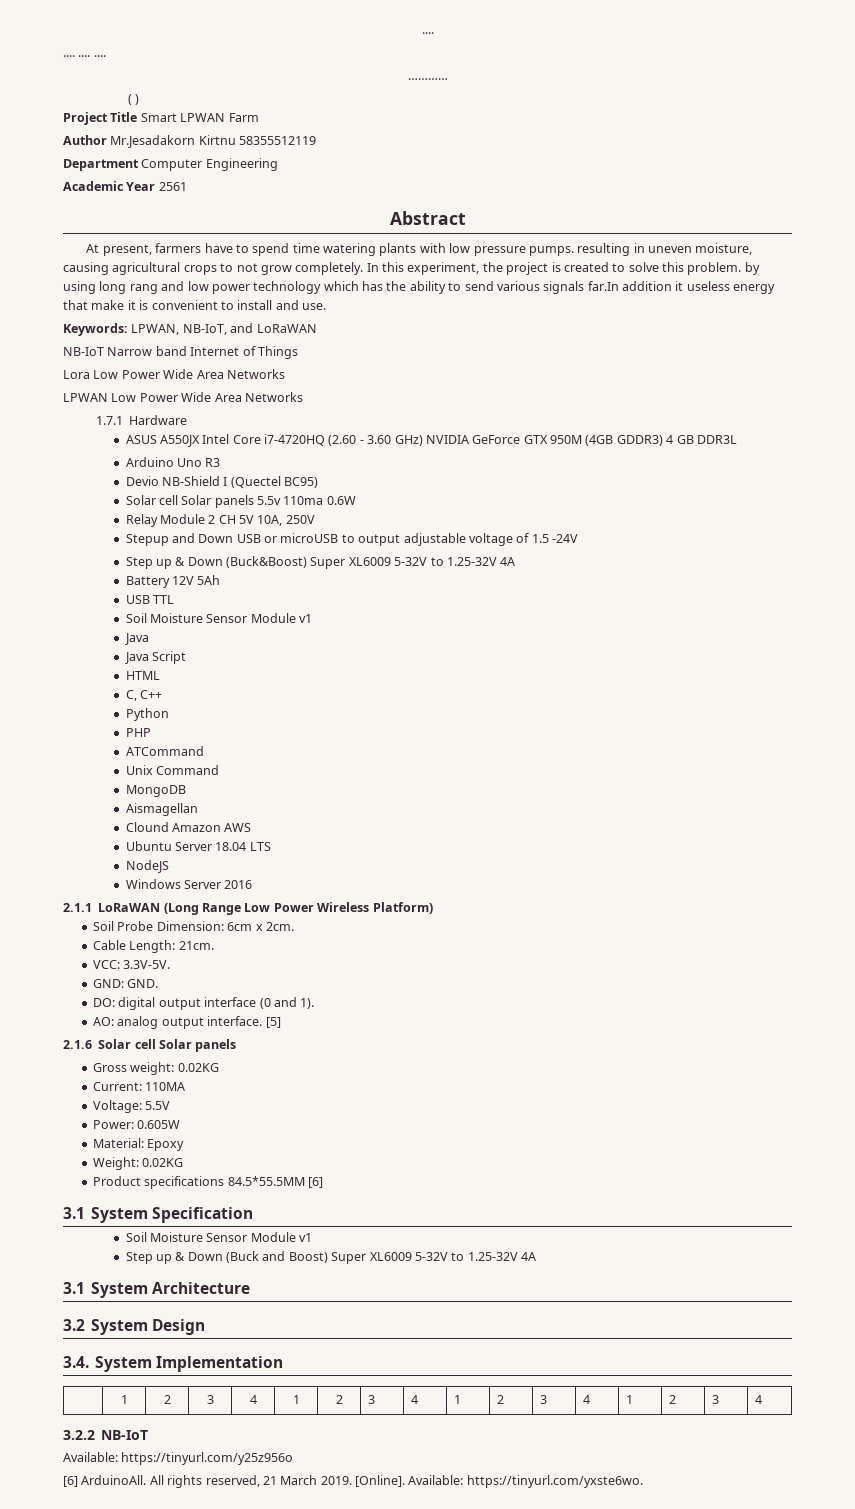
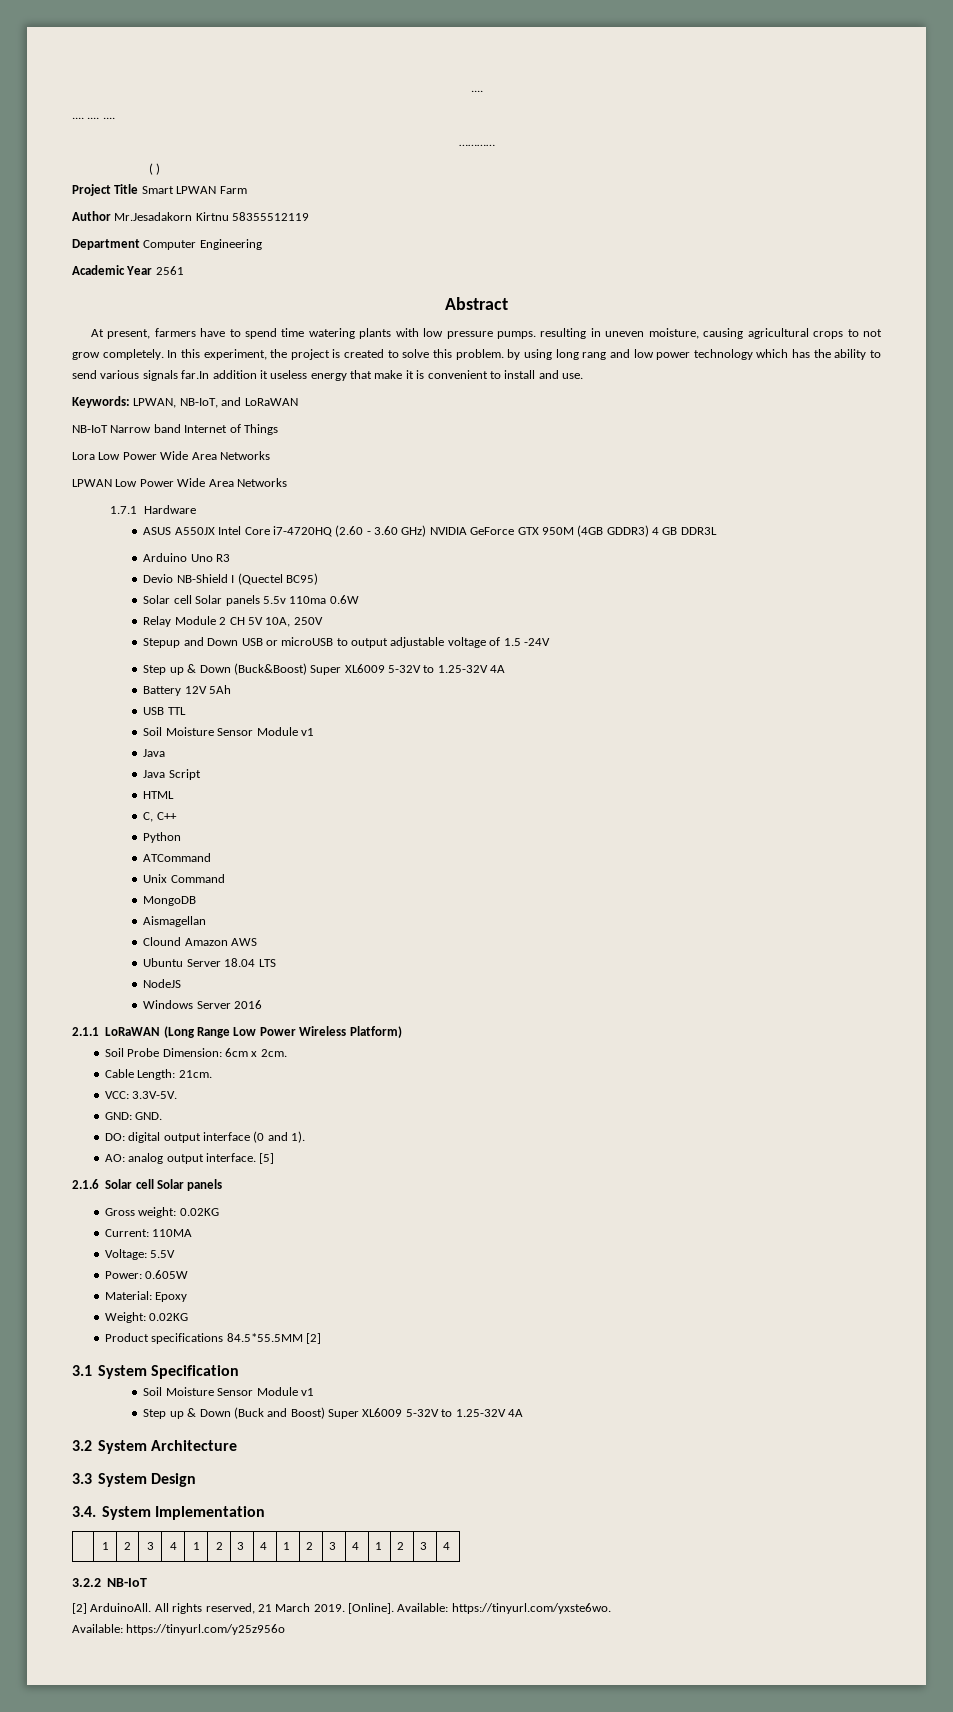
- PHP
- Product specifications 84.5*55.5MM [6]
+ Product specifications 84.5*55.5MM [2]
- 3.1 System Architecture
+ 3.2 System Architecture
- 3.2 System Design
+ 3.3 System Design
- Available: https://tinyurl.com/y25z956o
- [6] ArduinoAll.
+ [2] ArduinoAll.
+ Available: https://tinyurl.com/y25z956o

